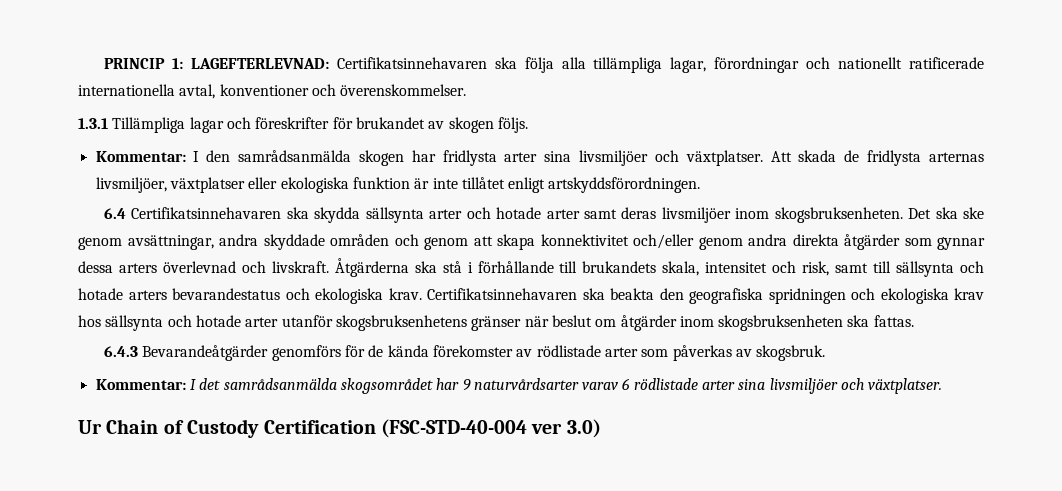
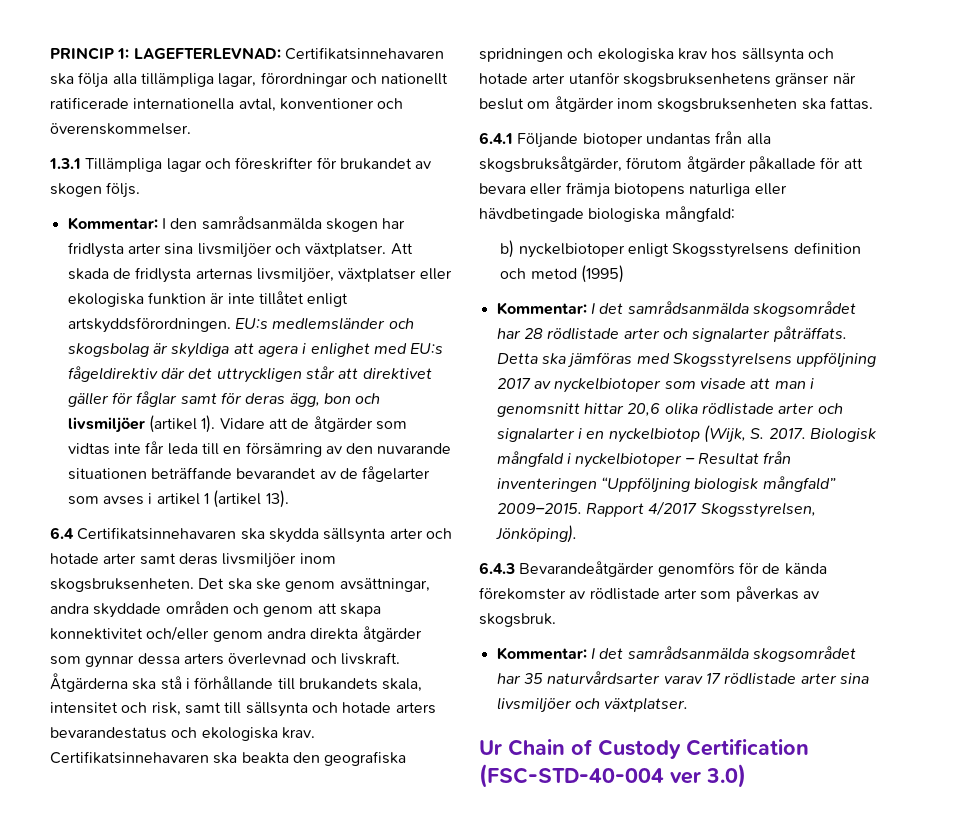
+ EU:s medlemsländer och skogsbolag är skyldiga att agera i enlighet med EU:s fågeldirektiv där det uttryckligen står att direktivet gäller för fåglar samt för deras ägg, bon och livsmiljöer (artikel 1). Vidare att de åtgärder som vidtas inte får leda till en försämring av den nuvarande situationen beträffande bevarandet av de fågelarter som avses i artikel 1 (artikel 13).
+ 6.4.1 Följande biotoper undantas från alla skogsbruksåtgärder, förutom åtgärder påkallade för att bevara eller främja biotopens naturliga eller hävdbetingade biologiska mångfald:
+ b) nyckelbiotoper enligt Skogsstyrelsens definition och metod (1995)
+ Kommentar: I det samrådsanmälda skogsområdet har 28 rödlistade arter och signalarter påträffats. Detta ska jämföras med Skogsstyrelsens uppföljning 2017 av nyckelbiotoper som visade att man i genomsnitt hittar 20,6 olika rödlistade arter och signalarter i en nyckelbiotop (Wijk, S. 2017. Biologisk mångfald i nyckelbiotoper – Resultat från inventeringen “Uppföljning biologisk mångfald” 2009–2015. Rapport 4/2017 Skogsstyrelsen, Jönköping).
- Kommentar: I det samrådsanmälda skogsområdet har 9 naturvårdsarter varav 6 rödlistade arter sina livsmiljöer och växtplatser.
+ Kommentar: I det samrådsanmälda skogsområdet har 35 naturvårdsarter varav 17 rödlistade arter sina livsmiljöer och växtplatser.

